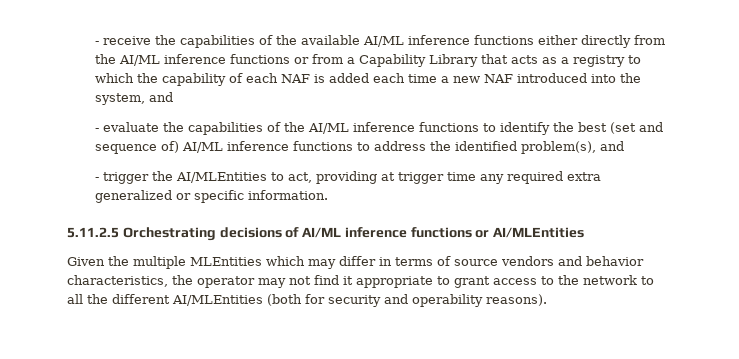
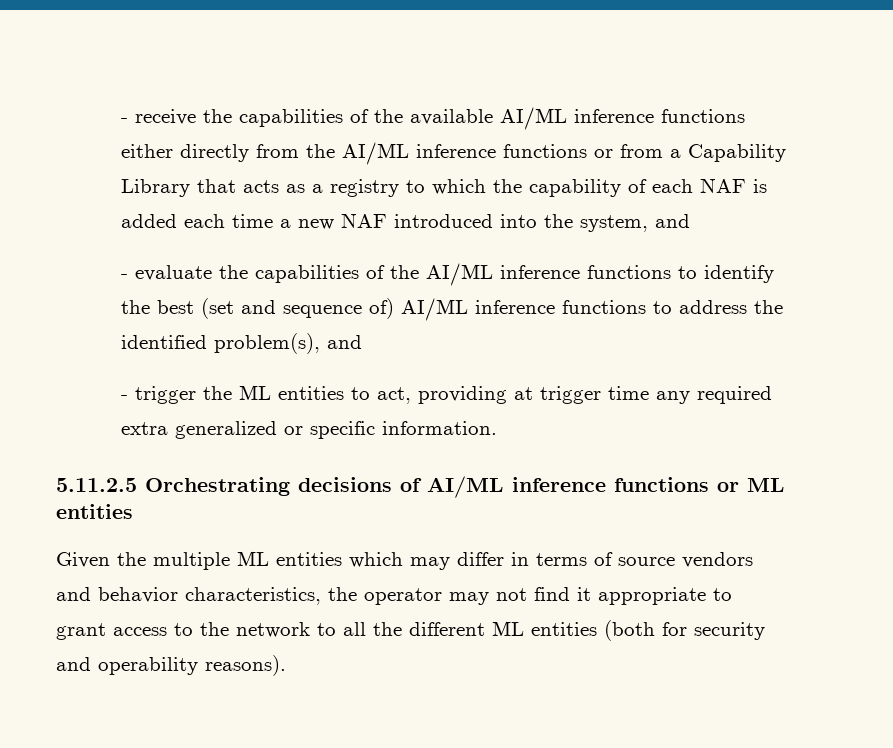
- - trigger the AI/MLEntities to act, providing at trigger time any required extra generalized or specific information.
+ - trigger the ML entities to act, providing at trigger time any required extra generalized or specific information.
- 5.11.2.5 Orchestrating decisions of AI/ML inference functions or AI/MLEntities
+ 5.11.2.5 Orchestrating decisions of AI/ML inference functions or ML entities
- Given the multiple MLEntities which may differ in terms of source vendors and behavior characteristics, the operator may not find it appropriate to grant access to the network to all the different AI/MLEntities (both for security and operability reasons).
+ Given the multiple ML entities which may differ in terms of source vendors and behavior characteristics, the operator may not find it appropriate to grant access to the network to all the different ML entities (both for security and operability reasons).

